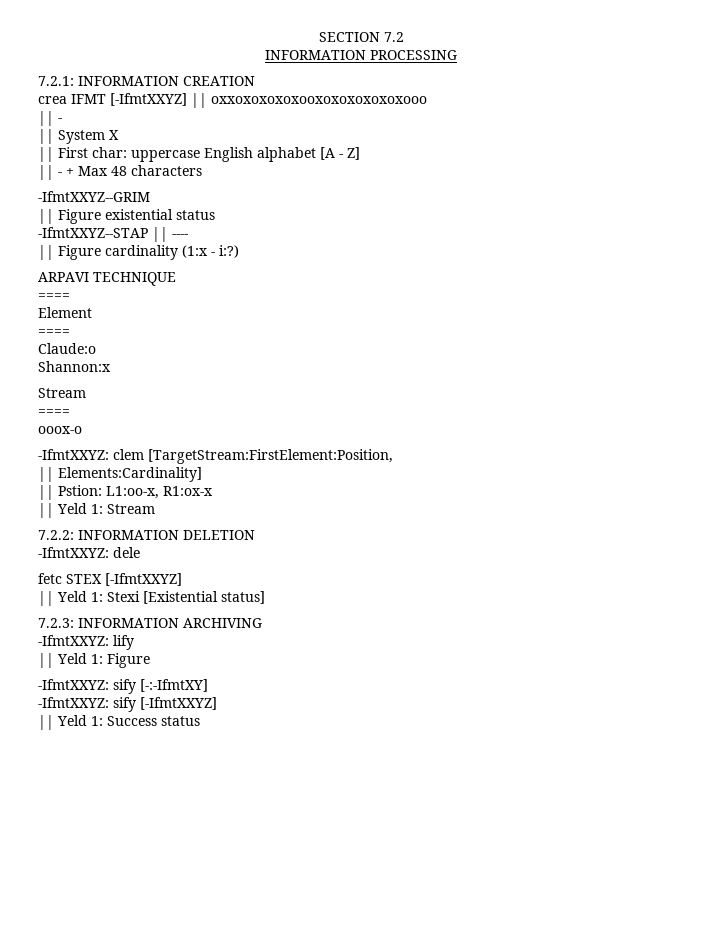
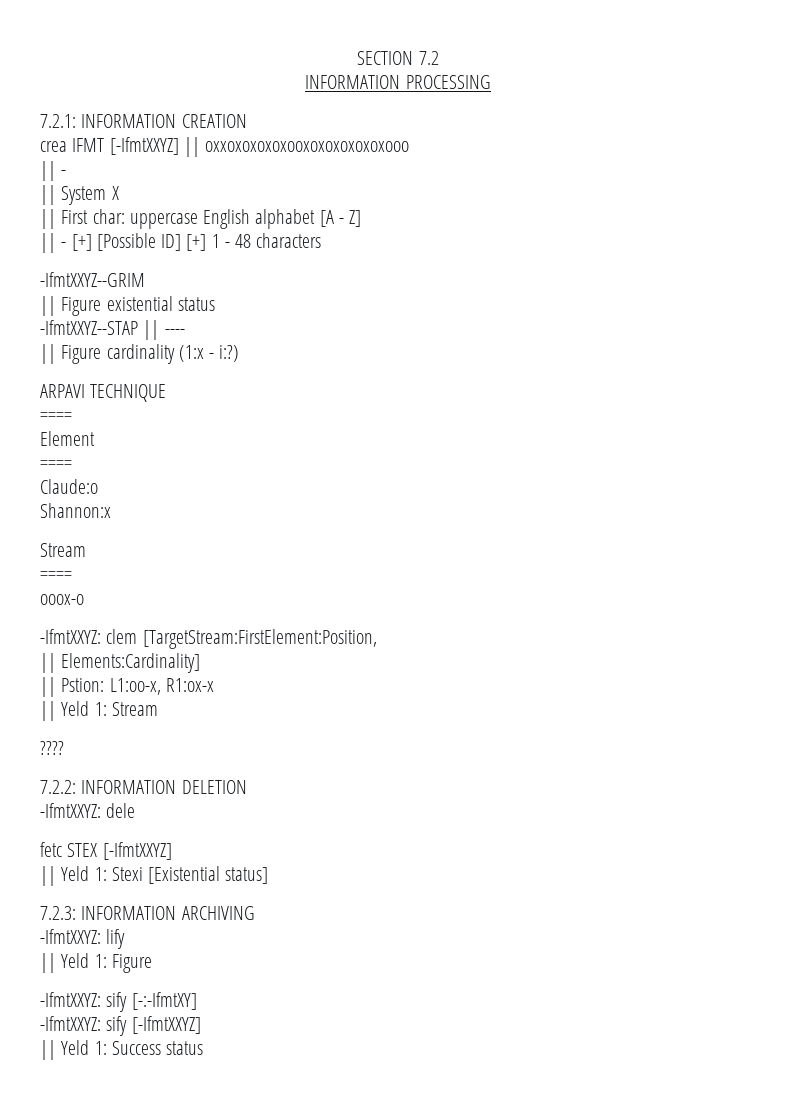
- || - + Max 48 characters
+ || - [+] [Possible ID] [+] 1 - 48 characters
+ ????

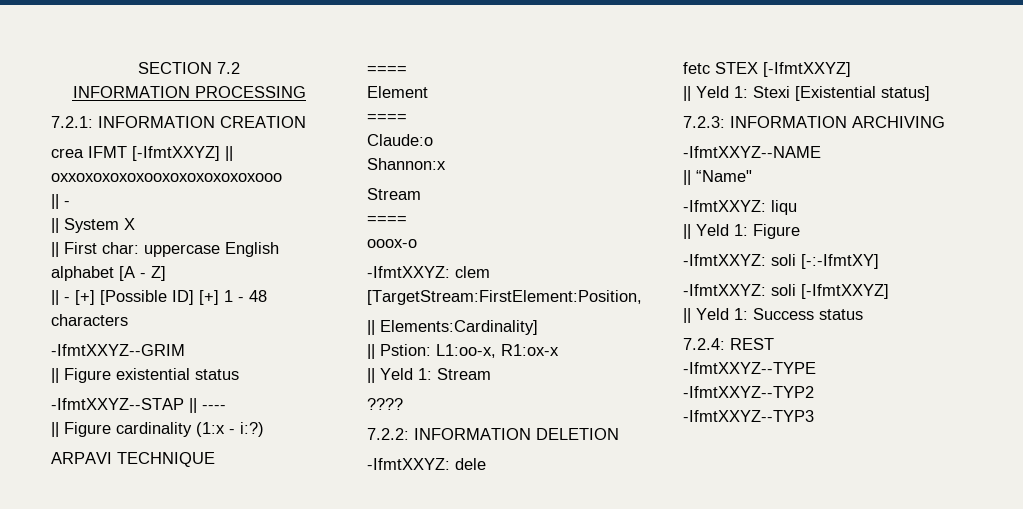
- -IfmtXXYZ: lify
+ -IfmtXXYZ--NAME
+ || “Name"
+ -IfmtXXYZ: liqu
- -IfmtXXYZ: sify [-:-IfmtXY]
+ -IfmtXXYZ: soli [-:-IfmtXY]
- -IfmtXXYZ: sify [-IfmtXXYZ]
+ -IfmtXXYZ: soli [-IfmtXXYZ]
+ 7.2.4: REST
+ -IfmtXXYZ--TYPE
+ -IfmtXXYZ--TYP2
+ -IfmtXXYZ--TYP3

